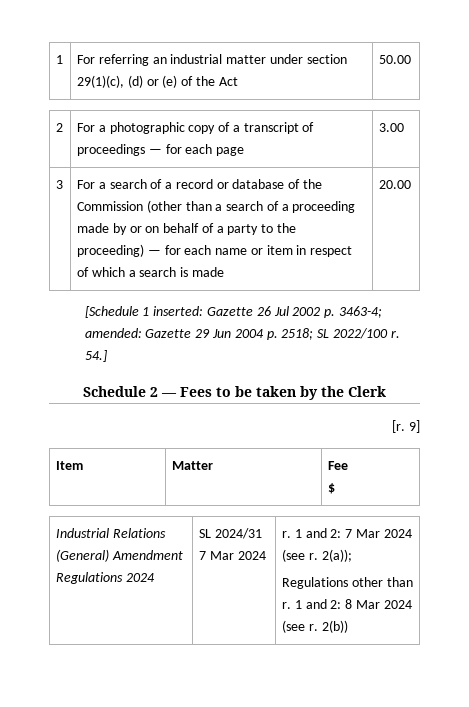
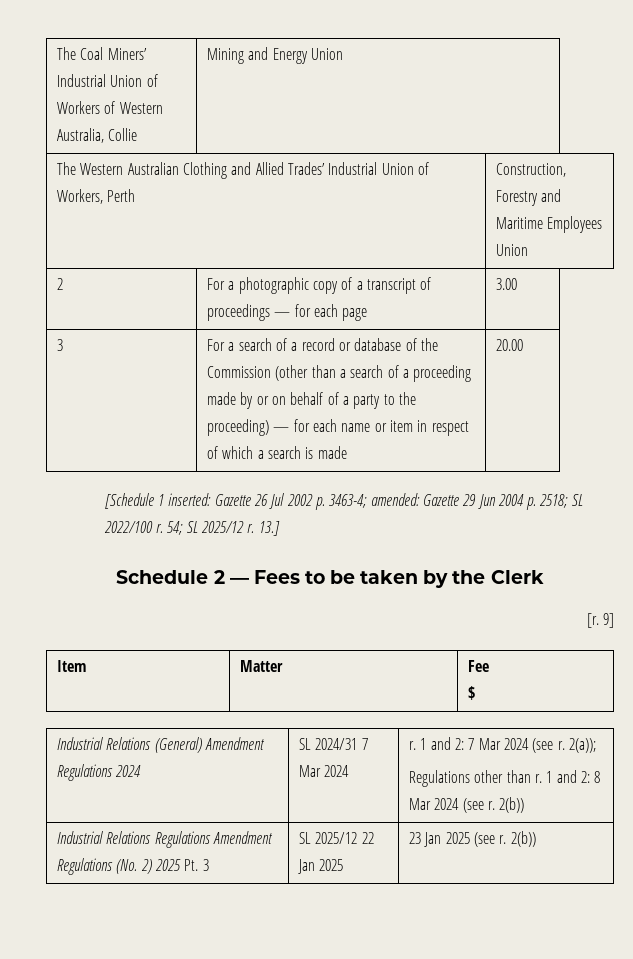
- 1 | For referring an industrial matter under section 29(1)(c), (d) or (e) of the Act | 50.00
+ The Coal Miners’ Industrial Union of Workers of Western Australia, Collie | Mining and Energy Union
+ The Western Australian Clothing and Allied Trades’ Industrial Union of Workers, Perth | Construction, Forestry and Maritime Employees Union
- 54.]
+ 54; SL 2025/12 r. 13.]
+ Industrial Relations Regulations Amendment Regulations (No. 2) 2025 Pt. 3 | SL 2025/12 22 Jan 2025 | 23 Jan 2025 (see r. 2(b))

